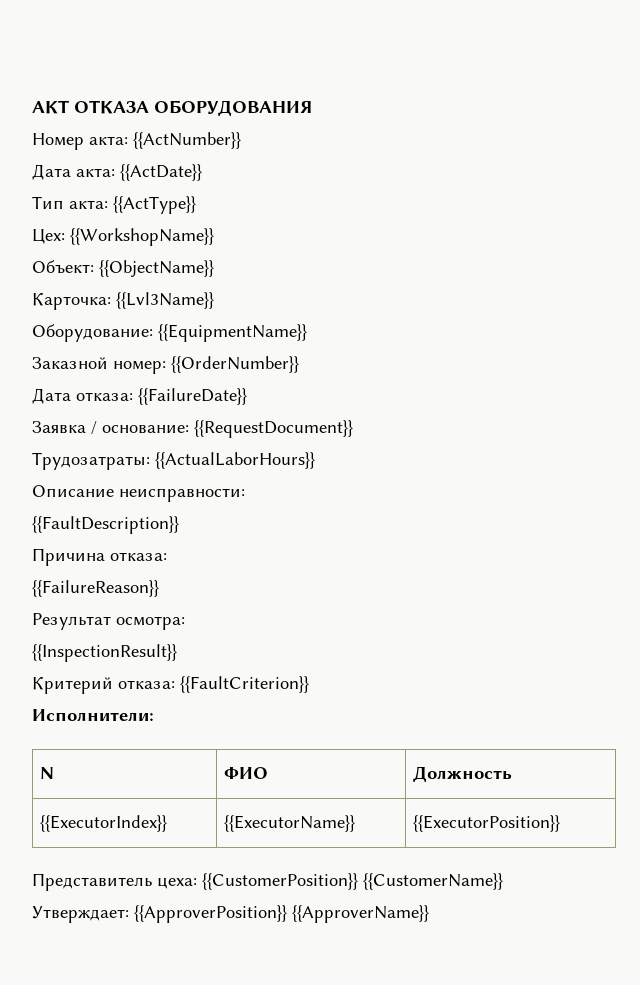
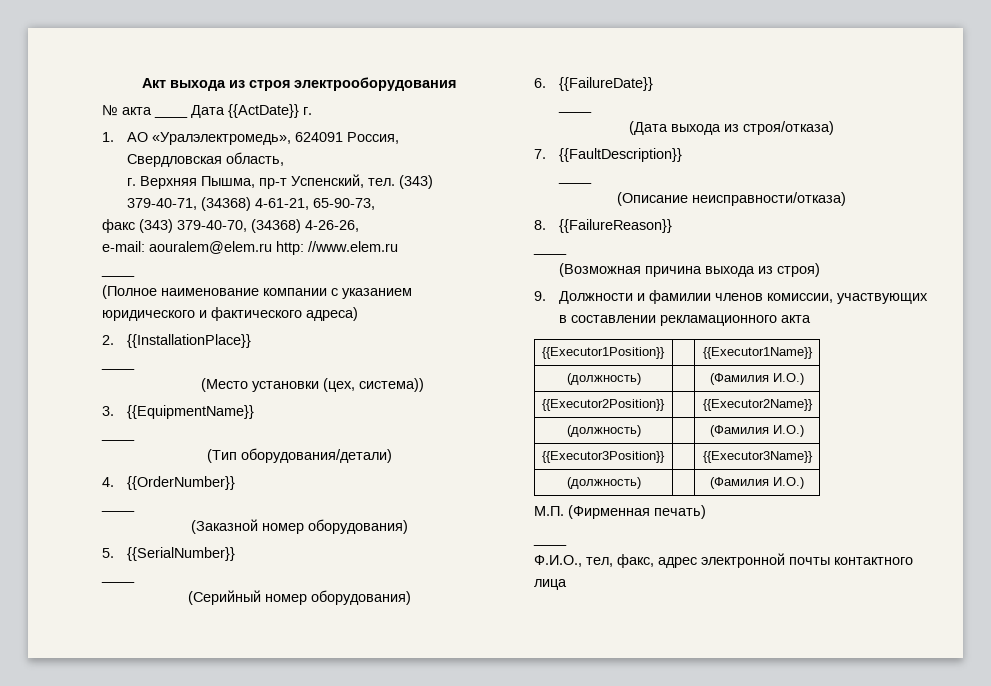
- АКТ ОТКАЗА ОБОРУДОВАНИЯ
- Номер акта: {{ActNumber}}
- Дата акта: {{ActDate}}
- Тип акта: {{ActType}}
- Цех: {{WorkshopName}}
- Объект: {{ObjectName}}
- Карточка: {{Lvl3Name}}
- Оборудование: {{EquipmentName}}
- Заказной номер: {{OrderNumber}}
- Дата отказа: {{FailureDate}}
- Заявка / основание: {{RequestDocument}}
- Трудозатраты: {{ActualLaborHours}}
- Описание неисправности:
- {{FaultDescription}}
- Причина отказа:
- {{FailureReason}}
- Результат осмотра:
- {{InspectionResult}}
- Критерий отказа: {{FaultCriterion}}
- Исполнители:
- N | ФИО | Должность
- {{ExecutorIndex}} | {{ExecutorName}} | {{ExecutorPosition}}
- Представитель цеха: {{CustomerPosition}} {{CustomerName}}
- Утверждает: {{ApproverPosition}} {{ApproverName}}
+ Акт выхода из строя электрооборудования
+ № акта ____ Дата {{ActDate}} г.
+ 1. АО «Уралэлектромедь», 624091 Россия, Свердловская область,
+ г. Верхняя Пышма, пр-т Успенский, тел. (343) 379-40-71, (34368) 4-61-21, 65-90-73,
+ факс (343) 379-40-70, (34368) 4-26-26,
+ e-mail: aouralem@elem.ru http: //www.elem.ru
+ ____
+ (Полное наименование компании с указанием юридического и фактического адреса)
+ 2. {{InstallationPlace}}
+ ____
+ (Место установки (цех, система))
+ 3. {{EquipmentName}}
+ ____
+ (Тип оборудования/детали)
+ 4. {{OrderNumber}}
+ ____
+ (Заказной номер оборудования)
+ 5. {{SerialNumber}}
+ ____
+ (Серийный номер оборудования)
+ 6. {{FailureDate}}
+ ____
+ (Дата выхода из строя/отказа)
+ 7. {{FaultDescription}}
+ ____
+ (Описание неисправности/отказа)
+ 8. {{FailureReason}}
+ ____
+ (Возможная причина выхода из строя)
+ 9. Должности и фамилии членов комиссии, участвующих в составлении рекламационного акта
+ {{Executor1Position}} | | {{Executor1Name}}
+ (должность) | | (Фамилия И.О.)
+ {{Executor2Position}} | | {{Executor2Name}}
+ (должность) | | (Фамилия И.О.)
+ {{Executor3Position}} | | {{Executor3Name}}
+ (должность) | | (Фамилия И.О.)
+ М.П. (Фирменная печать)
+ ____
+ Ф.И.О., тел, факс, адрес электронной почты контактного лица

